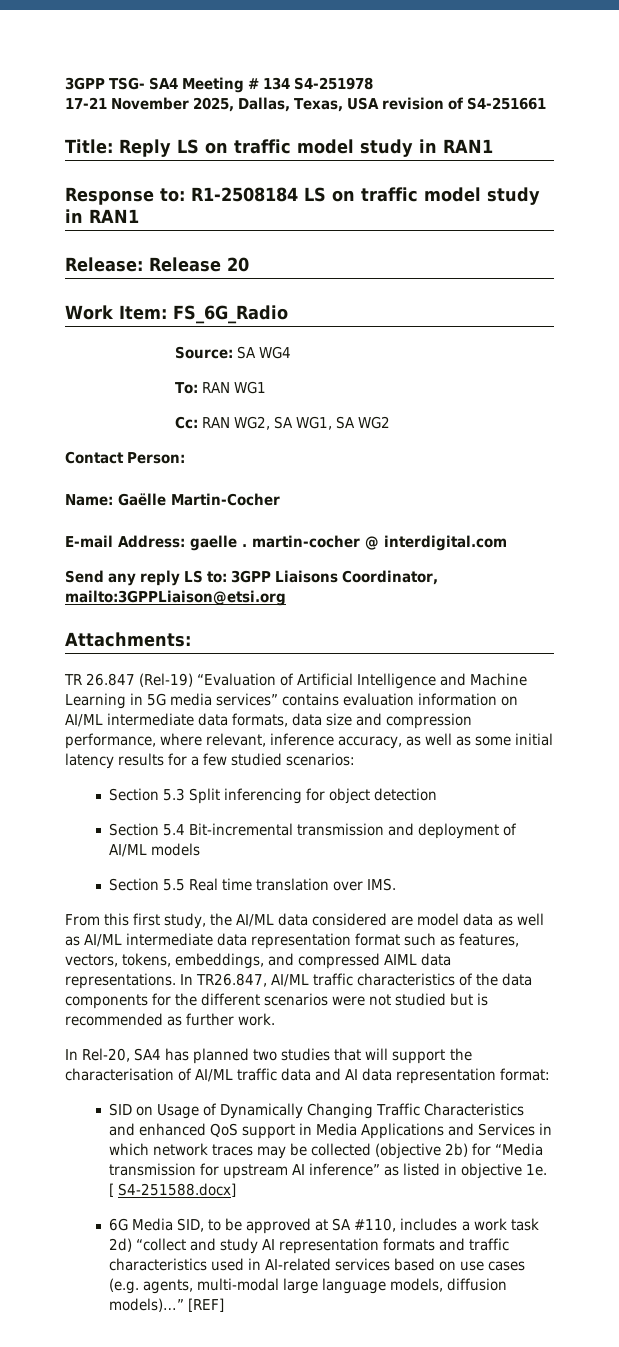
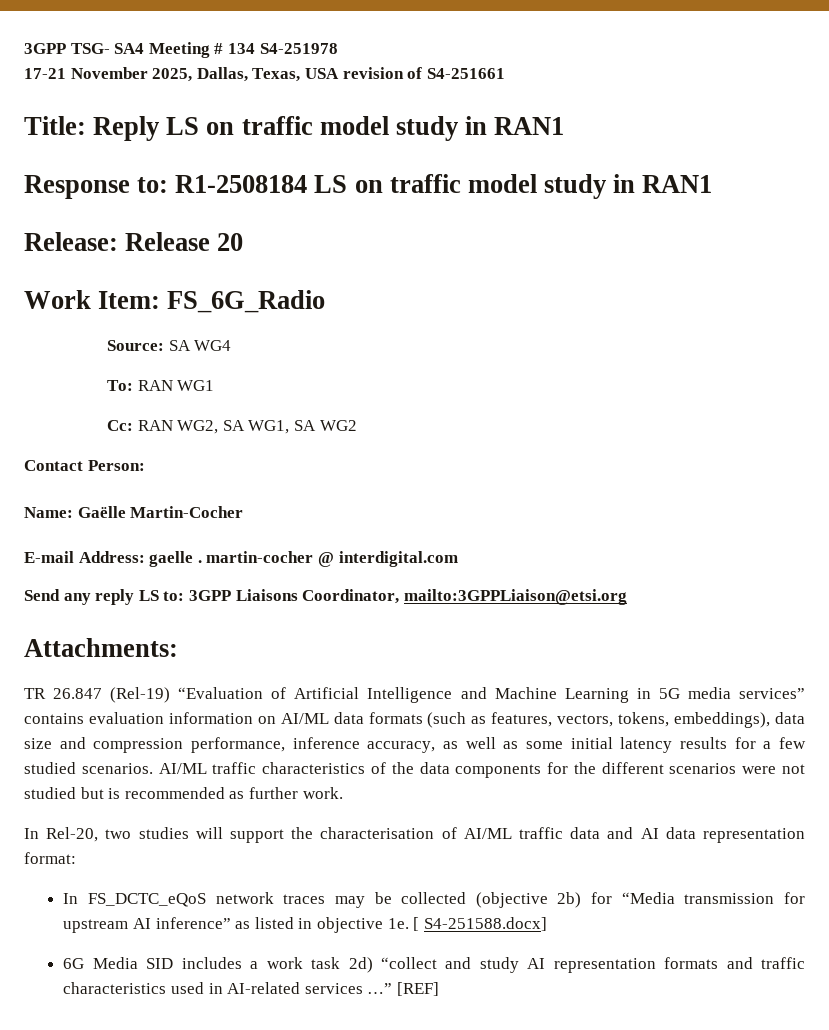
- TR 26.847 (Rel-19) “Evaluation of Artificial Intelligence and Machine Learning in 5G media services” contains evaluation information on AI/ML intermediate data formats, data size and compression performance, where relevant, inference accuracy, as well as some initial latency results for a few studied scenarios:
- Section 5.3 Split inferencing for object detection
- Section 5.4 Bit-incremental transmission and deployment of AI/ML models
- Section 5.5 Real time translation over IMS.
- From this first study, the AI/ML data considered are model data as well as AI/ML intermediate data representation format such as features, vectors, tokens, embeddings, and compressed AIML data representations. In TR26.847, AI/ML traffic characteristics of the data components for the different scenarios were not studied but is recommended as further work.
+ TR 26.847 (Rel-19) “Evaluation of Artificial Intelligence and Machine Learning in 5G media services” contains evaluation information on AI/ML data formats (such as features, vectors, tokens, embeddings), data size and compression performance, inference accuracy, as well as some initial latency results for a few studied scenarios. AI/ML traffic characteristics of the data components for the different scenarios were not studied but is recommended as further work.
- In Rel-20, SA4 has planned two studies that will support the characterisation of AI/ML traffic data and AI data representation format:
+ In Rel-20, two studies will support the characterisation of AI/ML traffic data and AI data representation format:
- SID on Usage of Dynamically Changing Traffic Characteristics and enhanced QoS support in Media Applications and Services in which network traces may be collected (objective 2b) for “Media transmission for upstream AI inference” as listed in objective 1e.
+ In FS_DCTC_eQoS network traces may be collected (objective 2b) for “Media transmission for upstream AI inference” as listed in objective 1e.
- 6G Media SID, to be approved at SA #110, includes a work task 2d) “collect and study AI representation formats and traffic characteristics used in AI-related services based on use cases (e.g. agents, multi-modal large language models, diffusion models)…”
+ 6G Media SID includes a work task 2d) “collect and study AI representation formats and traffic characteristics used in AI-related services …”

